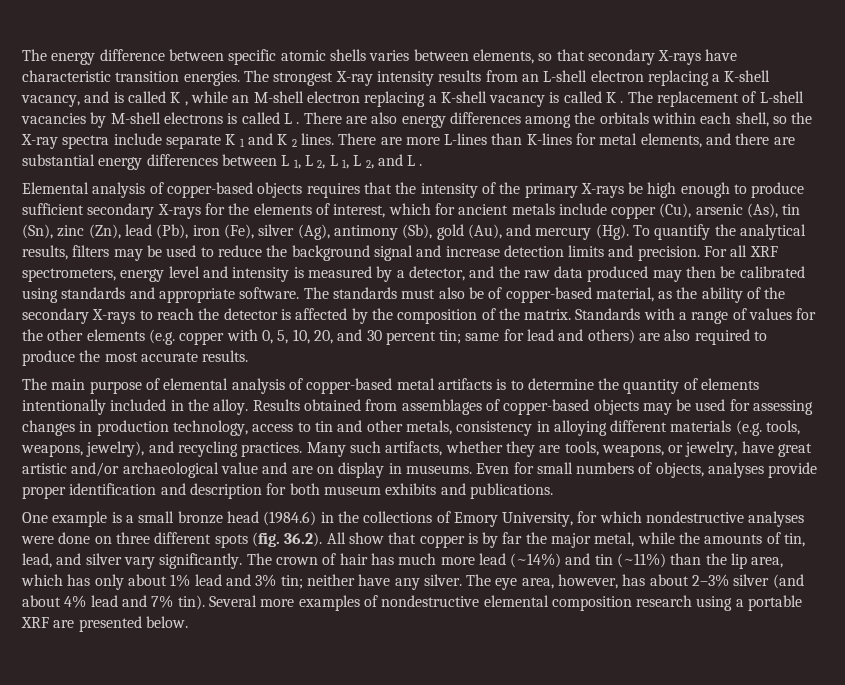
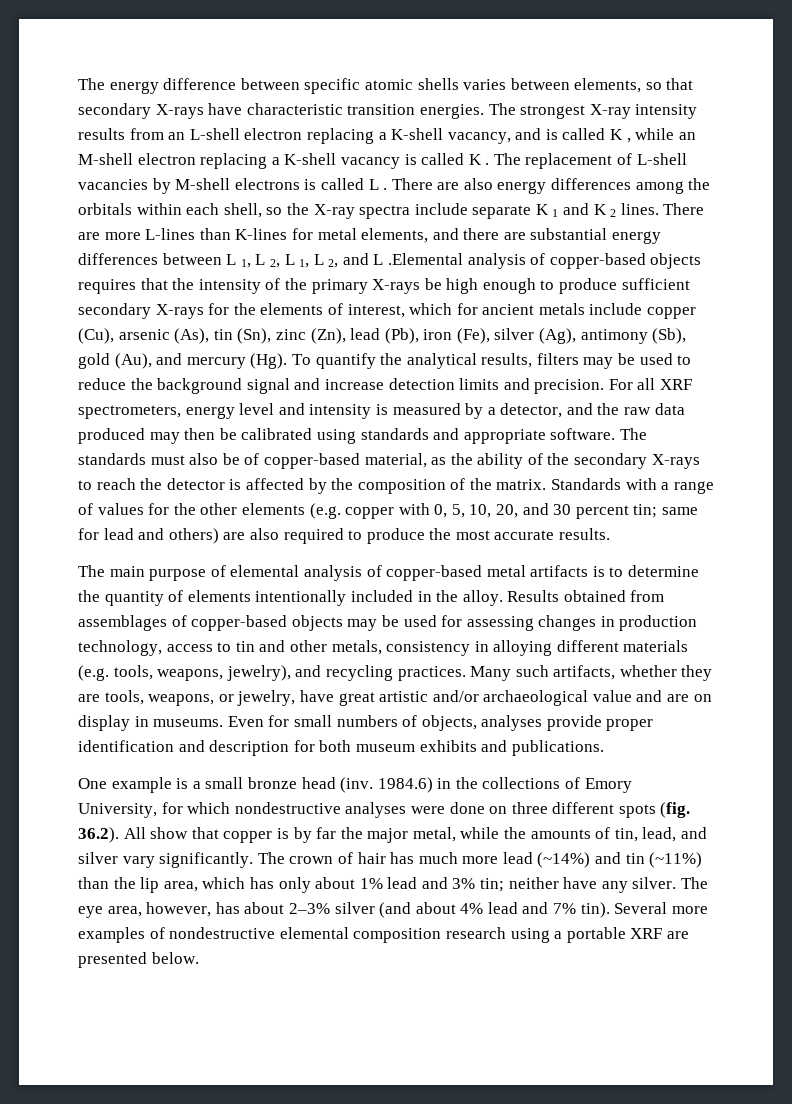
- There are more L-lines than K-lines for metal elements, and there are substantial energy differences between L 1, L 2, L 1, L 2, and L .
- Elemental analysis of copper-based objects requires that the intensity of the primary X-rays be high enough to produce sufficient secondary X-rays for the elements of interest, which for ancient metals include copper (Cu), arsenic (As), tin (Sn), zinc (Zn), lead (Pb), iron (Fe), silver (Ag), antimony (Sb), gold (Au), and mercury (Hg). To quantify the analytical results, filters may be used to reduce the background signal and increase detection limits and precision.
+ There are more L-lines than K-lines for metal elements, and there are substantial energy differences between L 1, L 2, L 1, L 2, and L .Elemental analysis of copper-based objects requires that the intensity of the primary X-rays be high enough to produce sufficient secondary X-rays for the elements of interest, which for ancient metals include copper (Cu), arsenic (As), tin (Sn), zinc (Zn), lead (Pb), iron (Fe), silver (Ag), antimony (Sb), gold (Au), and mercury (Hg). To quantify the analytical results, filters may be used to reduce the background signal and increase detection limits and precision.
- One example is a small bronze head (1984.6) in the collections of Emory University, for which nondestructive analyses were done on three different spots (fig. 36.2). All show that copper is by far the major metal, while the amounts of tin, lead, and silver vary significantly.
+ One example is a small bronze head (inv. 1984.6) in the collections of Emory University, for which nondestructive analyses were done on three different spots (fig. 36.2). All show that copper is by far the major metal, while the amounts of tin, lead, and silver vary significantly.

